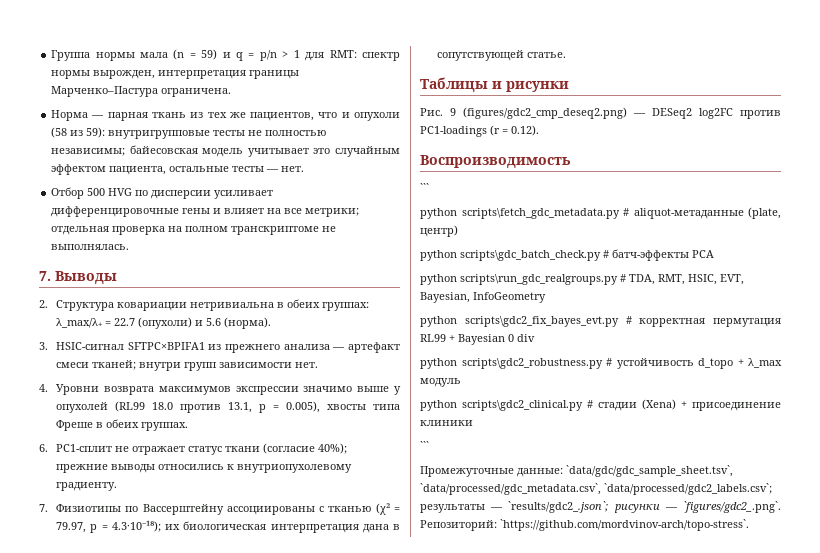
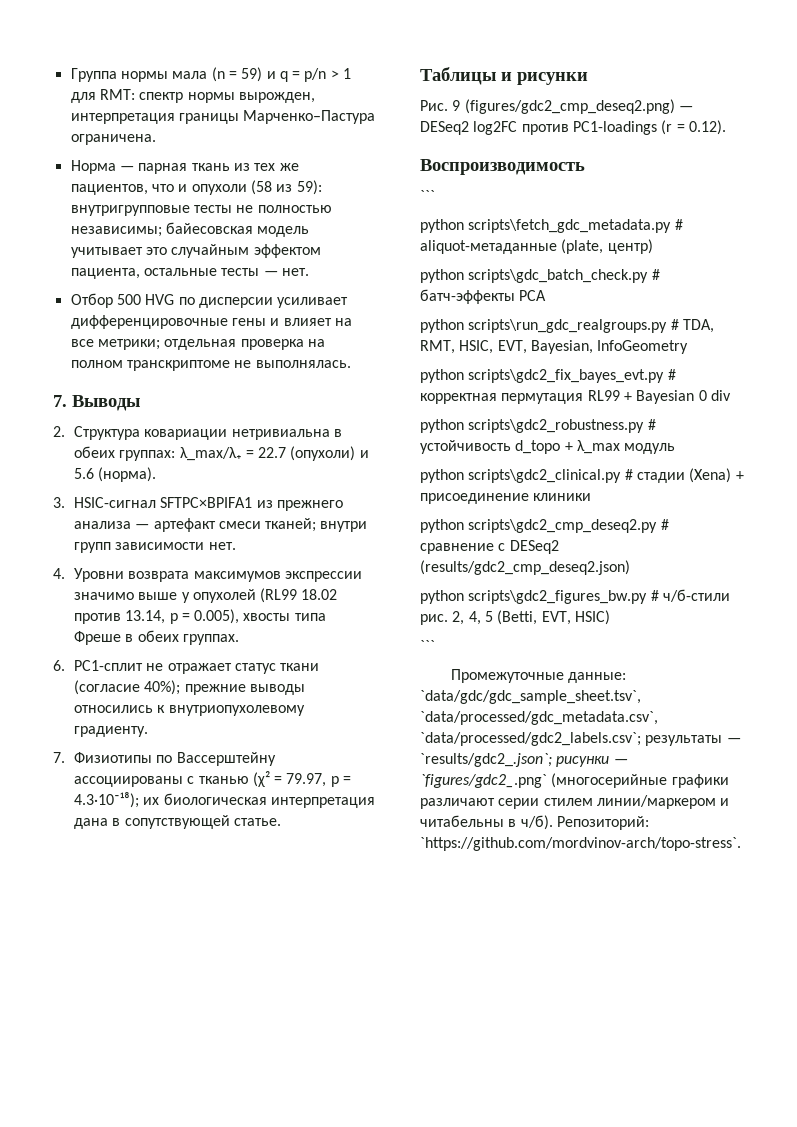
- 4. Уровни возврата максимумов экспрессии значимо выше у опухолей (RL99 18.0 против 13.1, p = 0.005), хвосты типа Фреше в обеих группах.
+ 4. Уровни возврата максимумов экспрессии значимо выше у опухолей (RL99 18.02 против 13.14, p = 0.005), хвосты типа Фреше в обеих группах.
+ python scripts\gdc2_cmp_deseq2.py # сравнение с DESeq2 (results/gdc2_cmp_deseq2.json)
+ python scripts\gdc2_figures_bw.py # ч/б-стили рис. 2, 4, 5 (Betti, EVT, HSIC)
- Промежуточные данные: `data/gdc/gdc_sample_sheet.tsv`, `data/processed/gdc_metadata.csv`, `data/processed/gdc2_labels.csv`; результаты — `results/gdc2_.json`; рисунки — `figures/gdc2_.png`. Репозиторий: `https://github.com/mordvinov-arch/topo-stress`.
+ Промежуточные данные: `data/gdc/gdc_sample_sheet.tsv`, `data/processed/gdc_metadata.csv`, `data/processed/gdc2_labels.csv`; результаты — `results/gdc2_.json`; рисунки — `figures/gdc2_.png` (многосерийные графики различают серии стилем линии/маркером и читабельны в ч/б). Репозиторий: `https://github.com/mordvinov-arch/topo-stress`.

